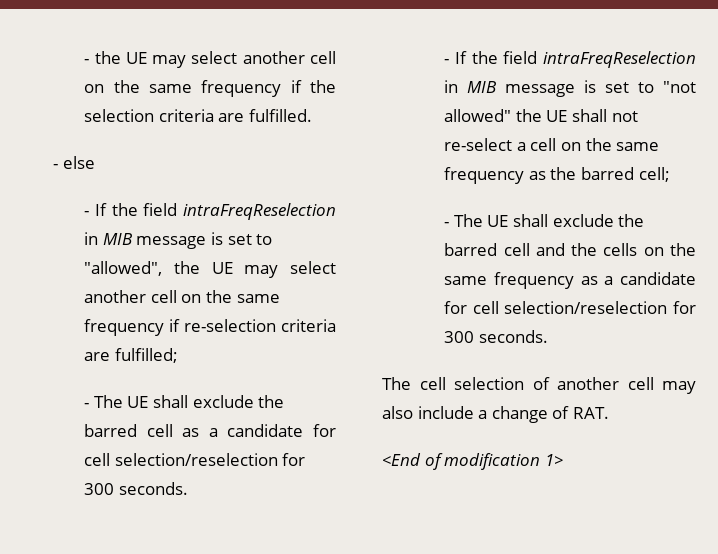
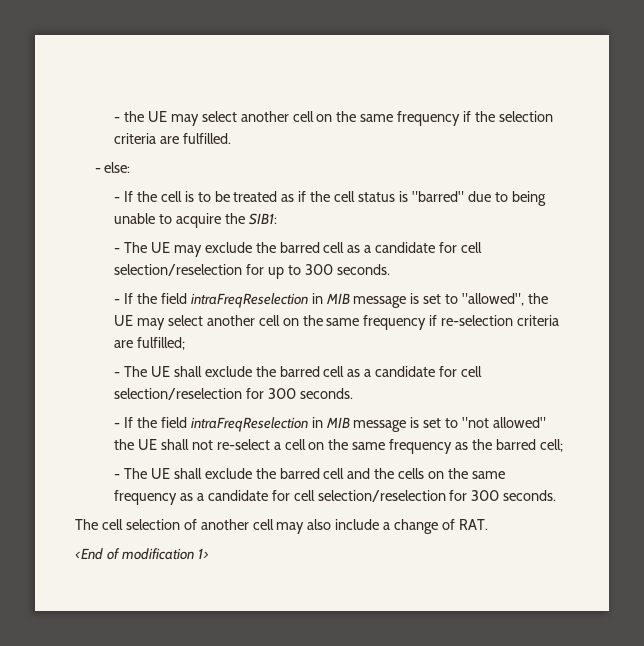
- - else
+ - else:
+ - If the cell is to be treated as if the cell status is "barred" due to being unable to acquire the SIB1:
+ - The UE may exclude the barred cell as a candidate for cell selection/reselection for up to 300 seconds.

